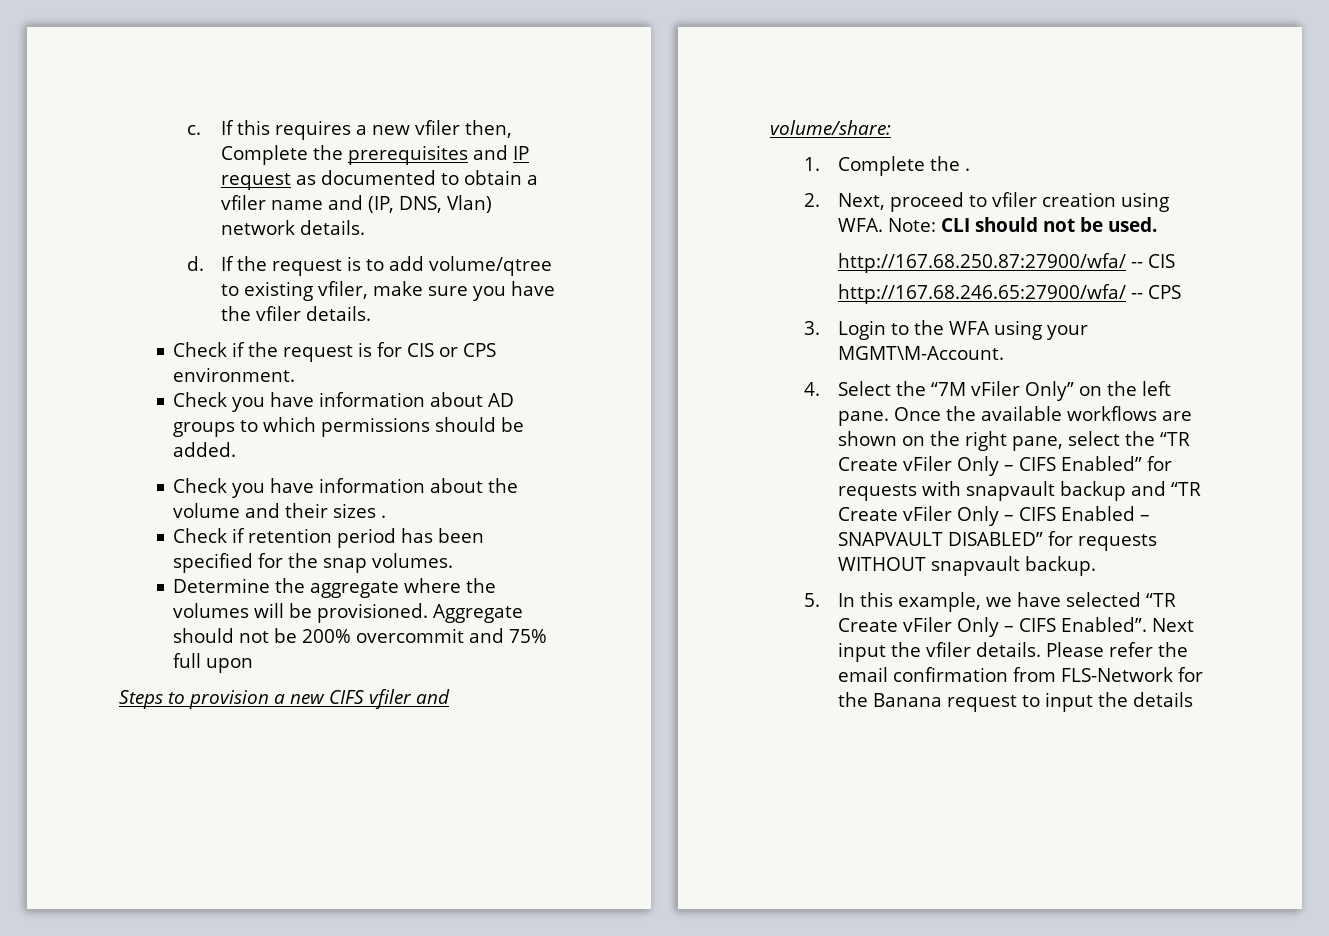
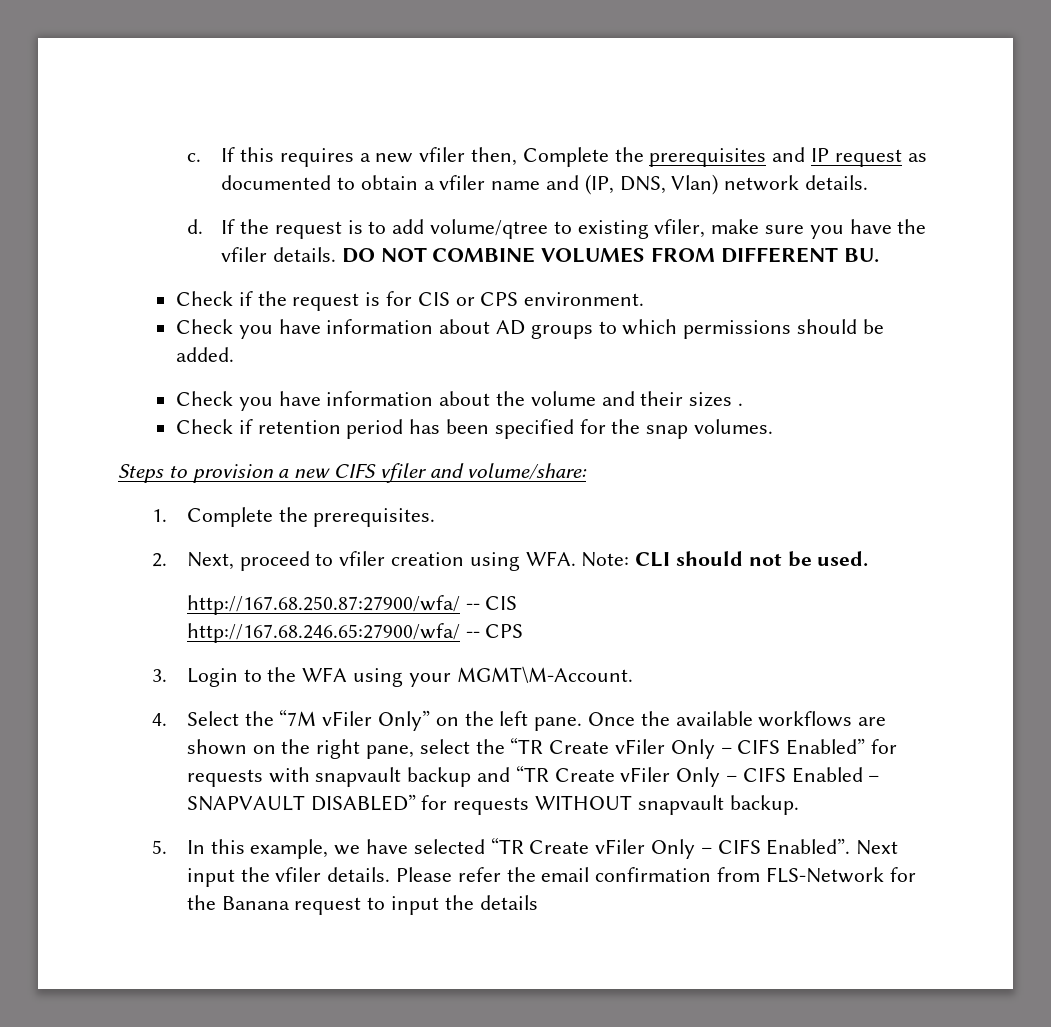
+ DO NOT COMBINE VOLUMES FROM DIFFERENT BU.
- Determine the aggregate where the volumes will be provisioned. Aggregate should not be 200% overcommit and 75% full upon
- 1. Complete the .
+ 1. Complete the prerequisites.

